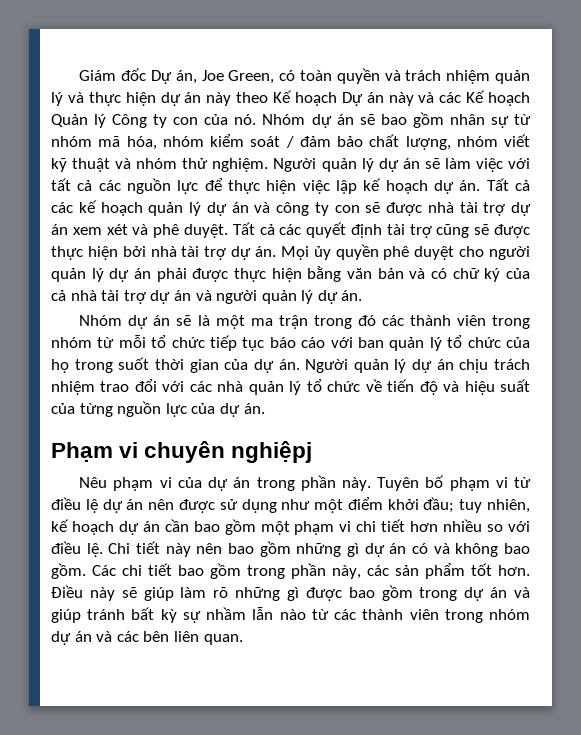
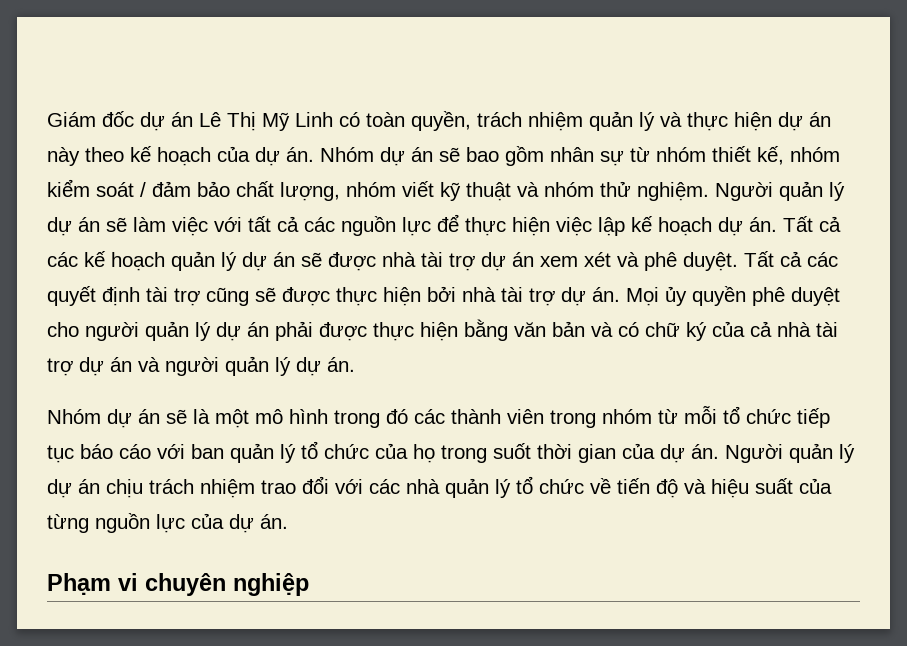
- Giám đốc Dự án, Joe Green, có toàn quyền và trách nhiệm quản lý và thực hiện dự án này theo Kế hoạch Dự án này và các Kế hoạch Quản lý Công ty con của nó.
+ Giám đốc dự án Lê Thị Mỹ Linh có toàn quyền, trách nhiệm quản lý và thực hiện dự án này theo kế hoạch của dự án.
- Nhóm dự án sẽ bao gồm nhân sự từ nhóm mã hóa, nhóm kiểm soát / đảm bảo chất lượng, nhóm viết kỹ thuật và nhóm thử nghiệm.
+ Nhóm dự án sẽ bao gồm nhân sự từ nhóm thiết kế, nhóm kiểm soát / đảm bảo chất lượng, nhóm viết kỹ thuật và nhóm thử nghiệm.
- Tất cả các kế hoạch quản lý dự án và công ty con sẽ được nhà tài trợ dự án xem xét và phê duyệt.
+ Tất cả các kế hoạch quản lý dự án sẽ được nhà tài trợ dự án xem xét và phê duyệt.
- Nhóm dự án sẽ là một ma trận trong đó các thành viên trong nhóm từ mỗi tổ chức tiếp tục báo cáo với ban quản lý tổ chức của họ trong suốt thời gian của dự án.
+ Nhóm dự án sẽ là một mô hình trong đó các thành viên trong nhóm từ mỗi tổ chức tiếp tục báo cáo với ban quản lý tổ chức của họ trong suốt thời gian của dự án.
- Phạm vi chuyên nghiệpj
- Nêu phạm vi của dự án trong phần này. Tuyên bố phạm vi từ điều lệ dự án nên được sử dụng như một điểm khởi đầu; tuy nhiên, kế hoạch dự án cần bao gồm một phạm vi chi tiết hơn nhiều so với điều lệ. Chi tiết này nên bao gồm những gì dự án có và không bao gồm. Các chi tiết bao gồm trong phần này, các sản phẩm tốt hơn. Điều này sẽ giúp làm rõ những gì được bao gồm trong dự án và giúp tránh bất kỳ sự nhầm lẫn nào từ các thành viên trong nhóm dự án và các bên liên quan.
+ Phạm vi chuyên nghiệp

